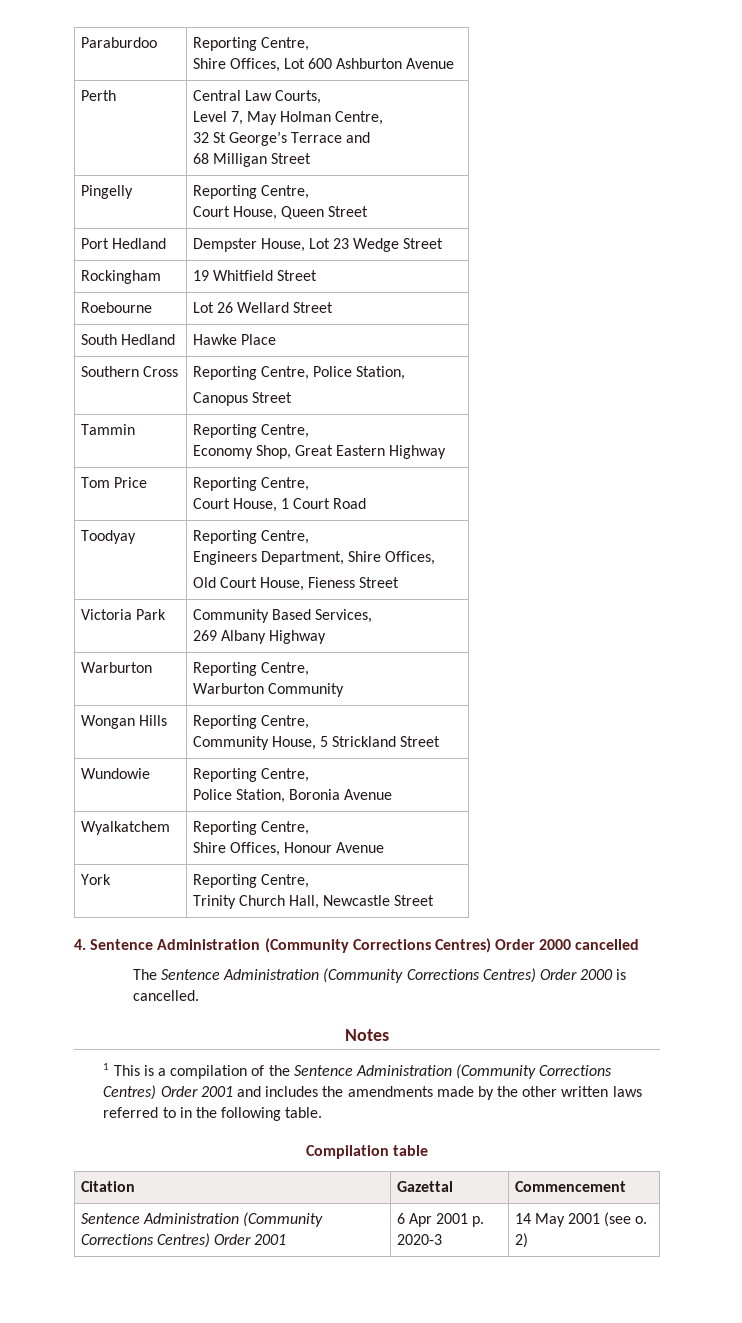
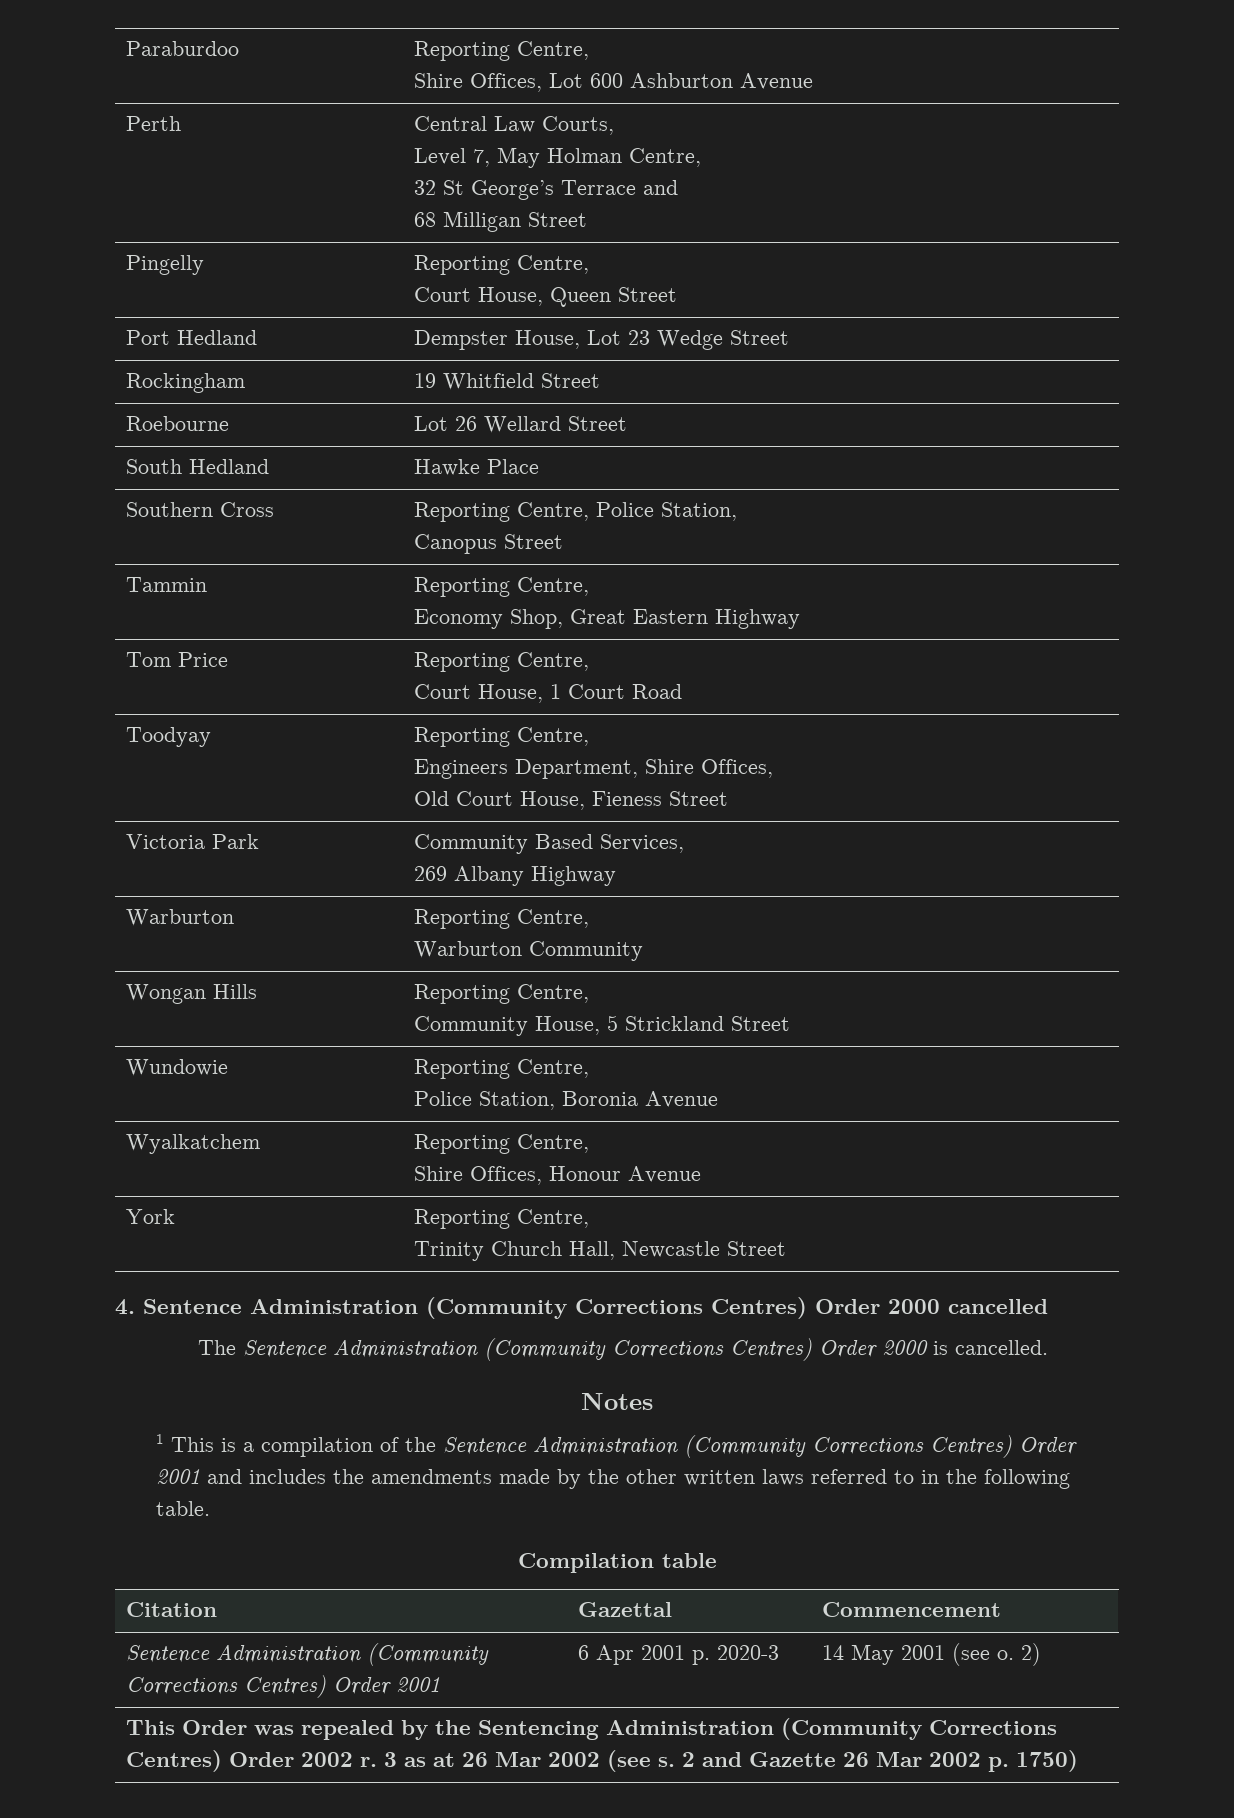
+ This Order was repealed by the Sentencing Administration (Community Corrections Centres) Order 2002 r. 3 as at 26 Mar 2002 (see s. 2 and Gazette 26 Mar 2002 p. 1750)

